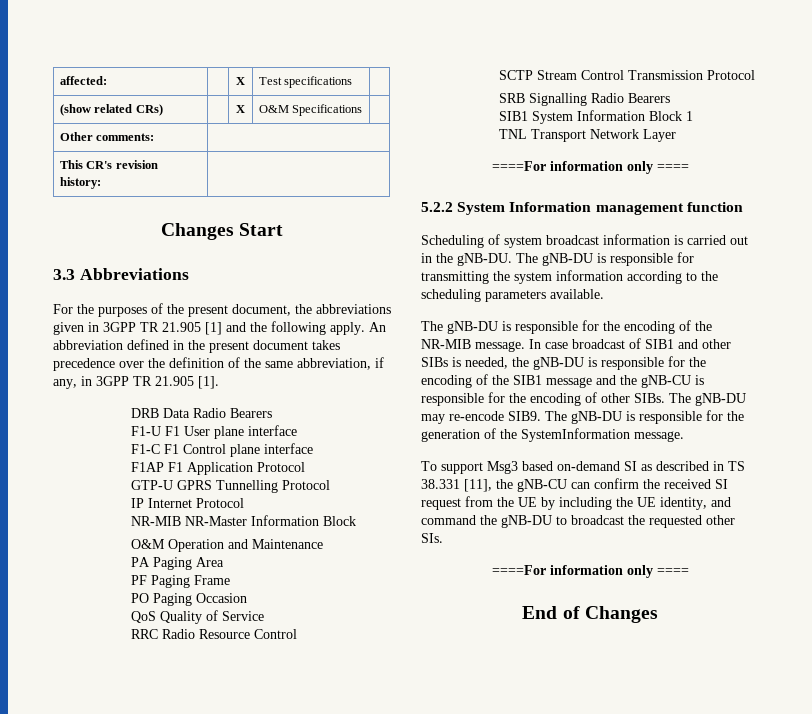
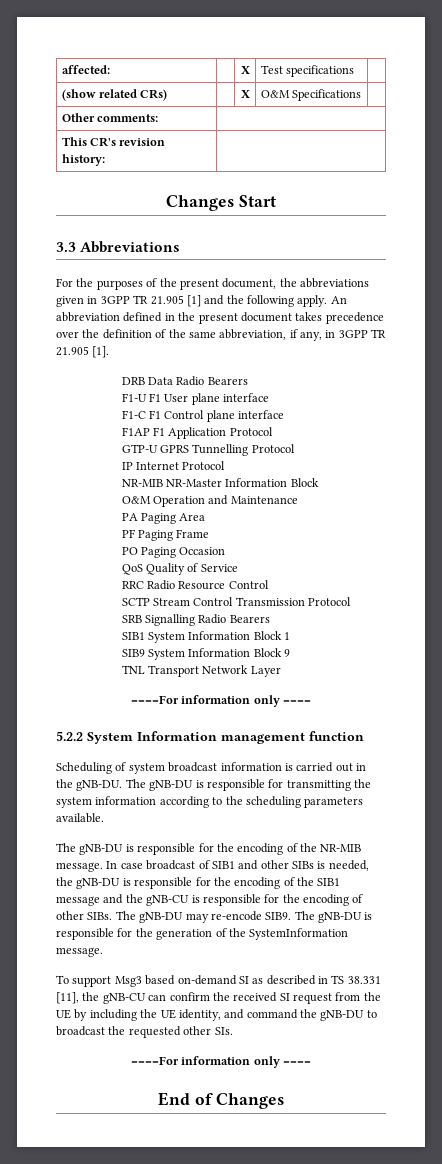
+ SIB9 System Information Block 9

